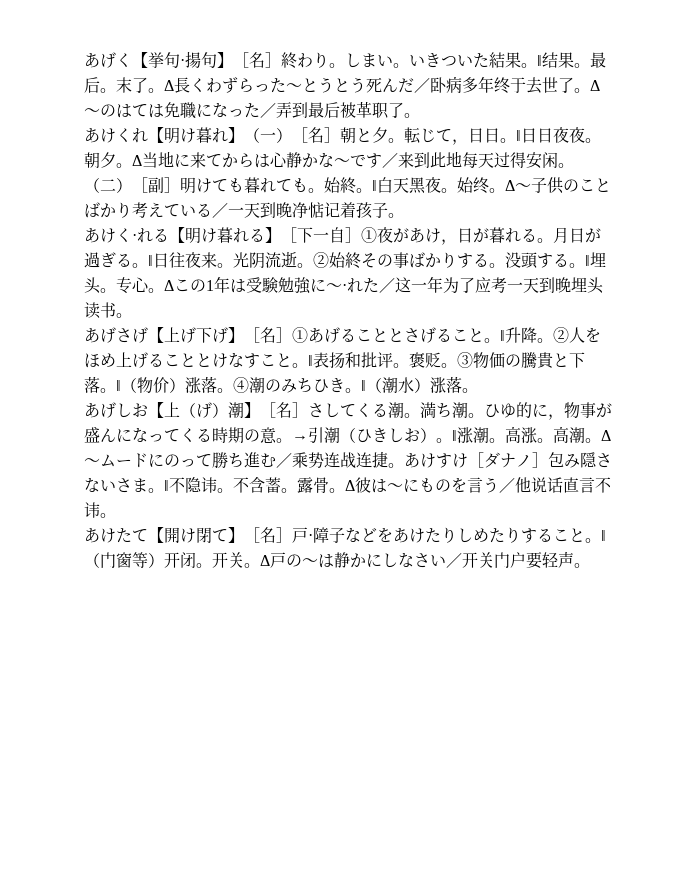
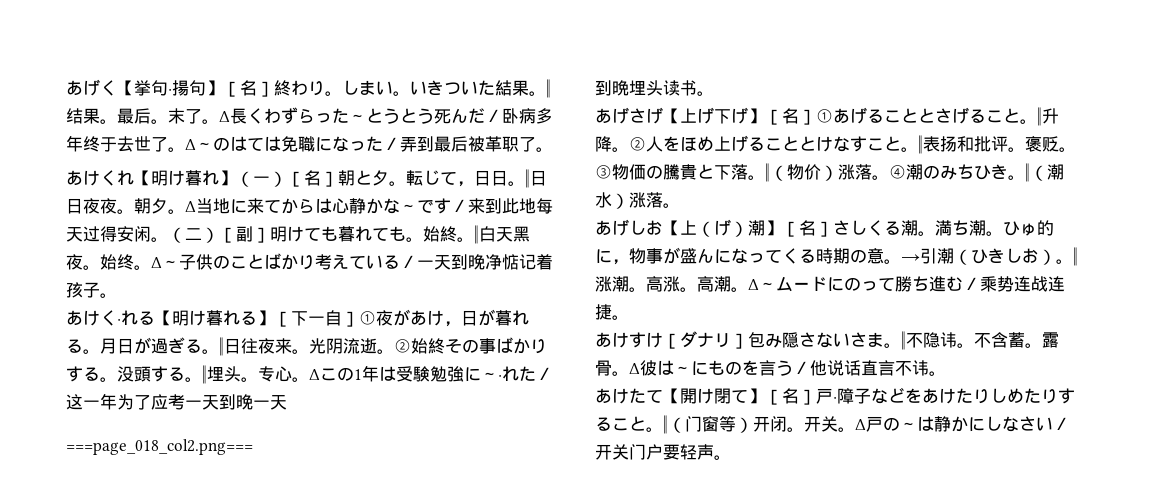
- Δこの1年は受験勉強に～·れた／这一年为了应考一天到晚埋头读书。
+ Δこの1年は受験勉強に～·れた／这一年为了应考一天到晚一天
+ ===page_018_col2.png===
+ 到晩埋头读书。
- あげしお【上（げ）潮】［名］さしてくる潮。
+ あげしお【上（げ）潮】［名］さしくる潮。
- ひゆ的に，物事が盛んになってくる時期の意。
+ ひゅ的に，物事が盛んになってくる時期の意。
- Δ～ムードにのって勝ち進む／乘势连战连捷。あけすけ［ダナノ］包み隠さないさま。
+ Δ～ムードにのって勝ち進む／乘势连战连捷。
+ あけすけ［ダナリ］包み隠さないさま。

